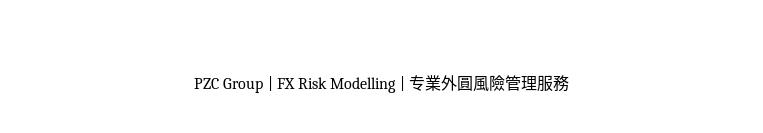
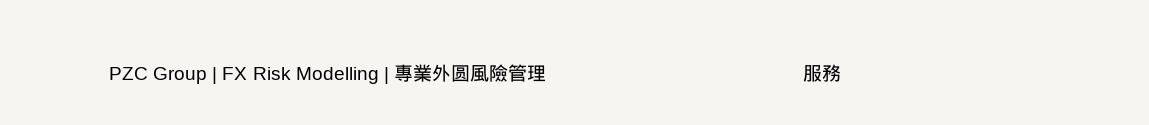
- PZC Group | FX Risk Modelling | 专業外圓風險管理服務
+ PZC Group | FX Risk Modelling | 專業外圆風險管理服務

